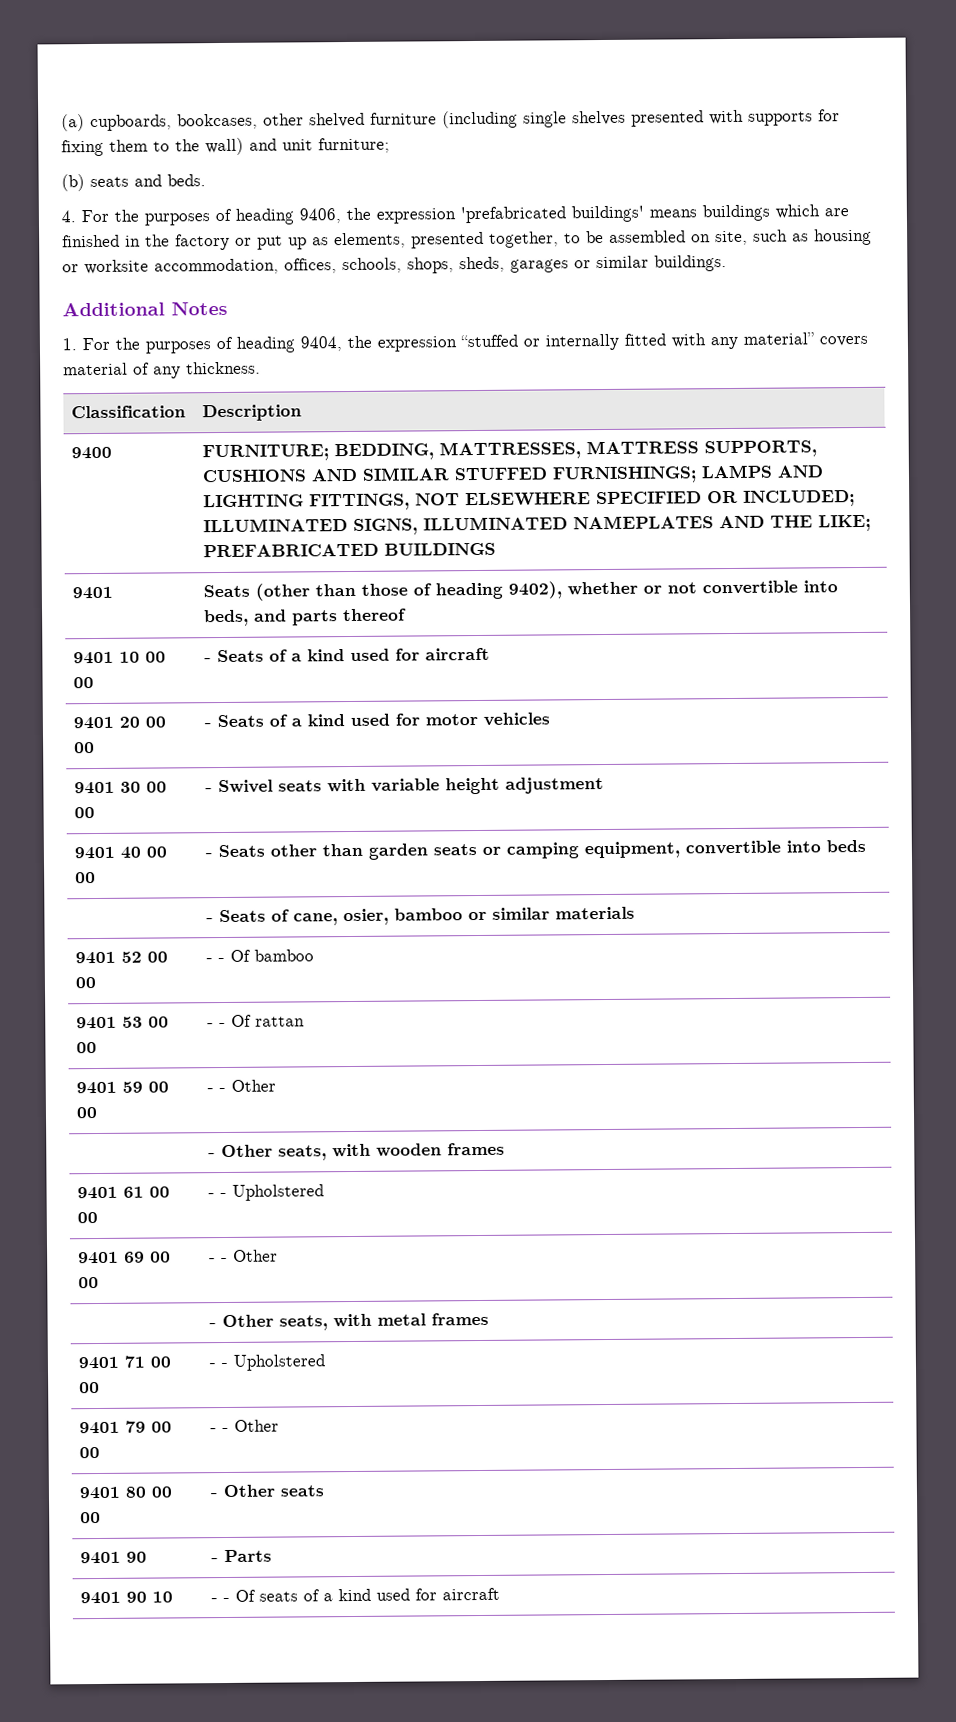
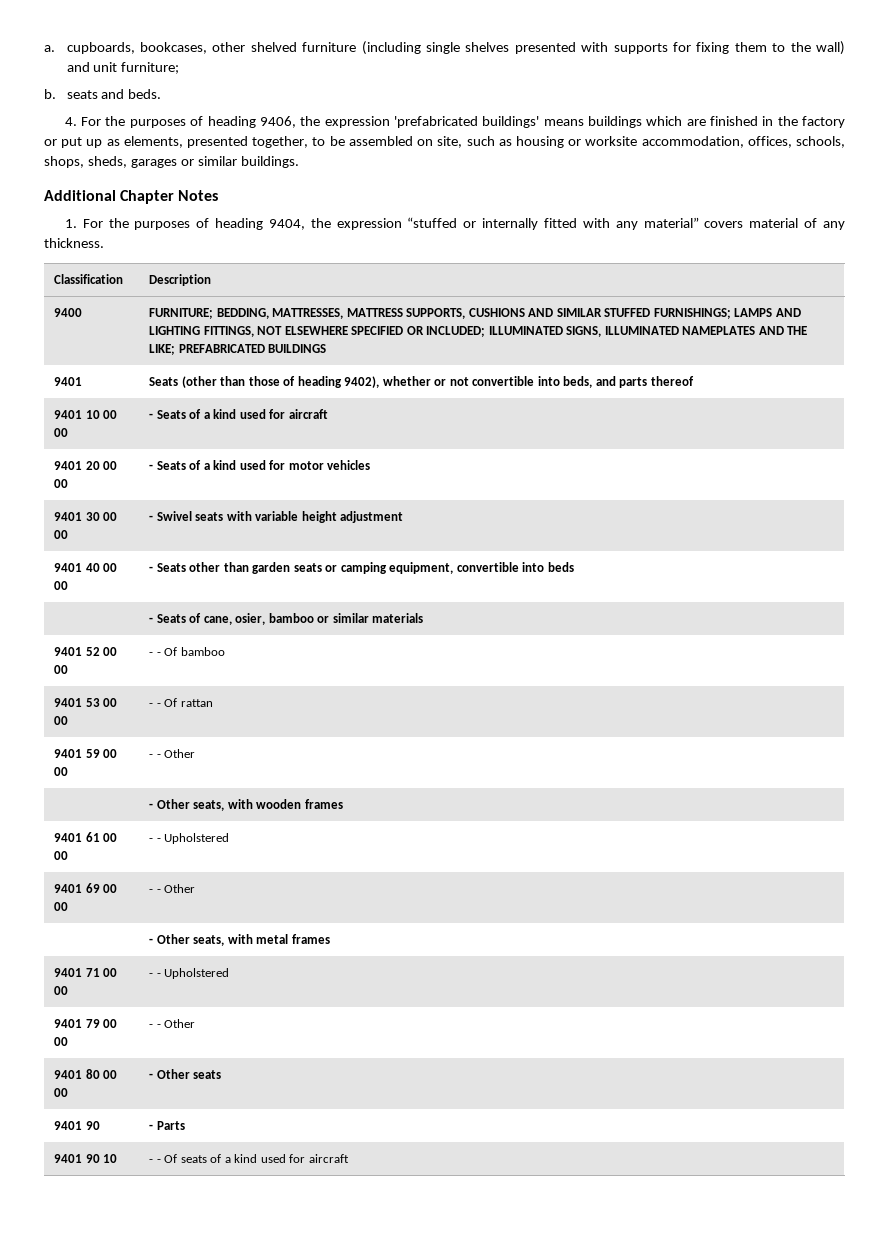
- (a) cupboards, bookcases, other shelved furniture (including single shelves presented with supports for fixing them to the wall) and unit furniture;
+ a. cupboards, bookcases, other shelved furniture (including single shelves presented with supports for fixing them to the wall) and unit furniture;
- (b) seats and beds.
+ b. seats and beds.
- Additional Notes
+ Additional Chapter Notes

